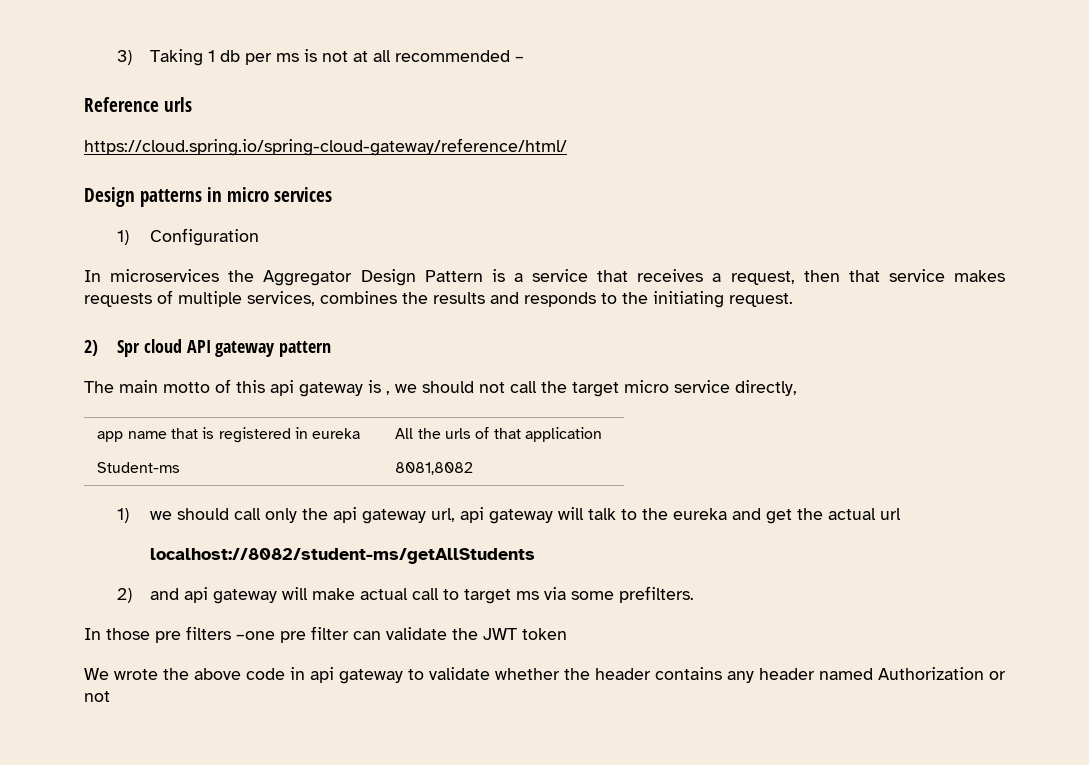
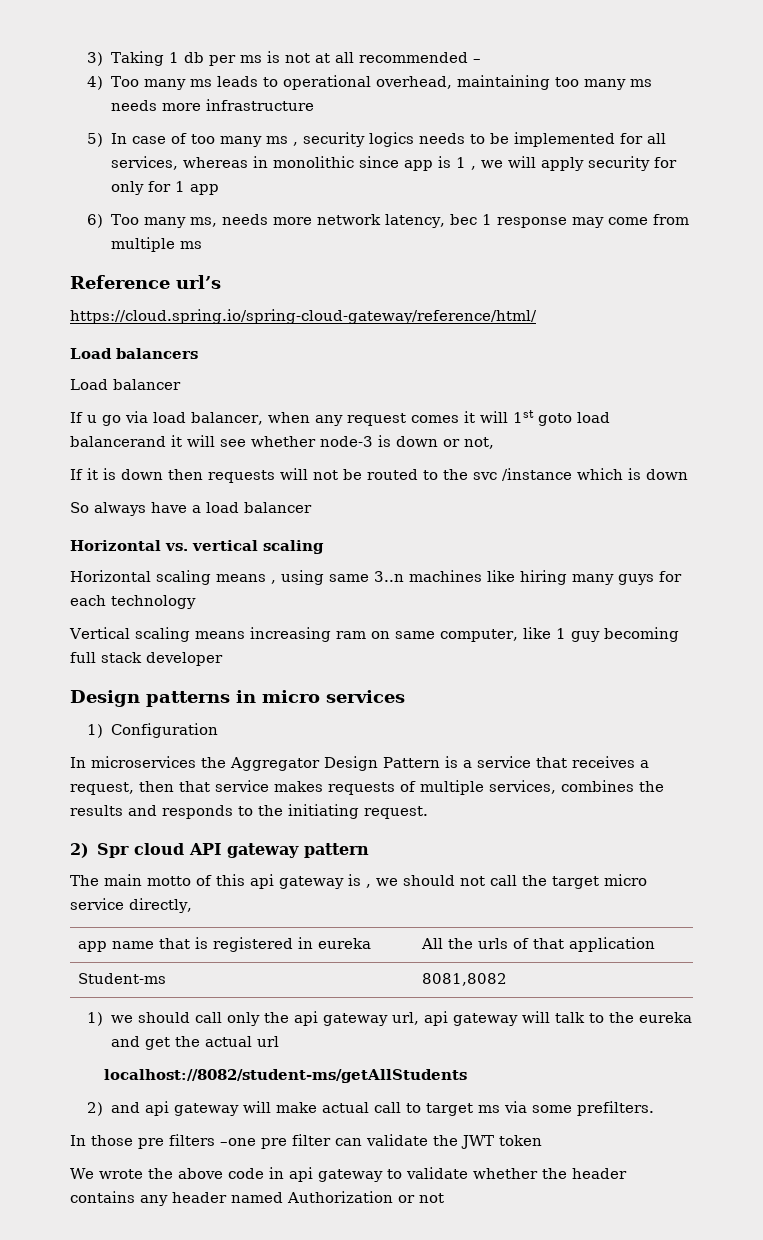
+ 4) Too many ms leads to operational overhead, maintaining too many ms needs more infrastructure
+ 5) In case of too many ms , security logics needs to be implemented for all services, whereas in monolithic since app is 1 , we will apply security for only for 1 app
+ 6) Too many ms, needs more network latency, bec 1 response may come from multiple ms
- Reference urls
+ Reference url’s
+ Load balancers
+ Load balancer
+ If u go via load balancer, when any request comes it will 1st goto load balancerand it will see whether node-3 is down or not,
+ If it is down then requests will not be routed to the svc /instance which is down
+ So always have a load balancer
+ Horizontal vs. vertical scaling
+ Horizontal scaling means , using same 3..n machines like hiring many guys for each technology
+ Vertical scaling means increasing ram on same computer, like 1 guy becoming full stack developer

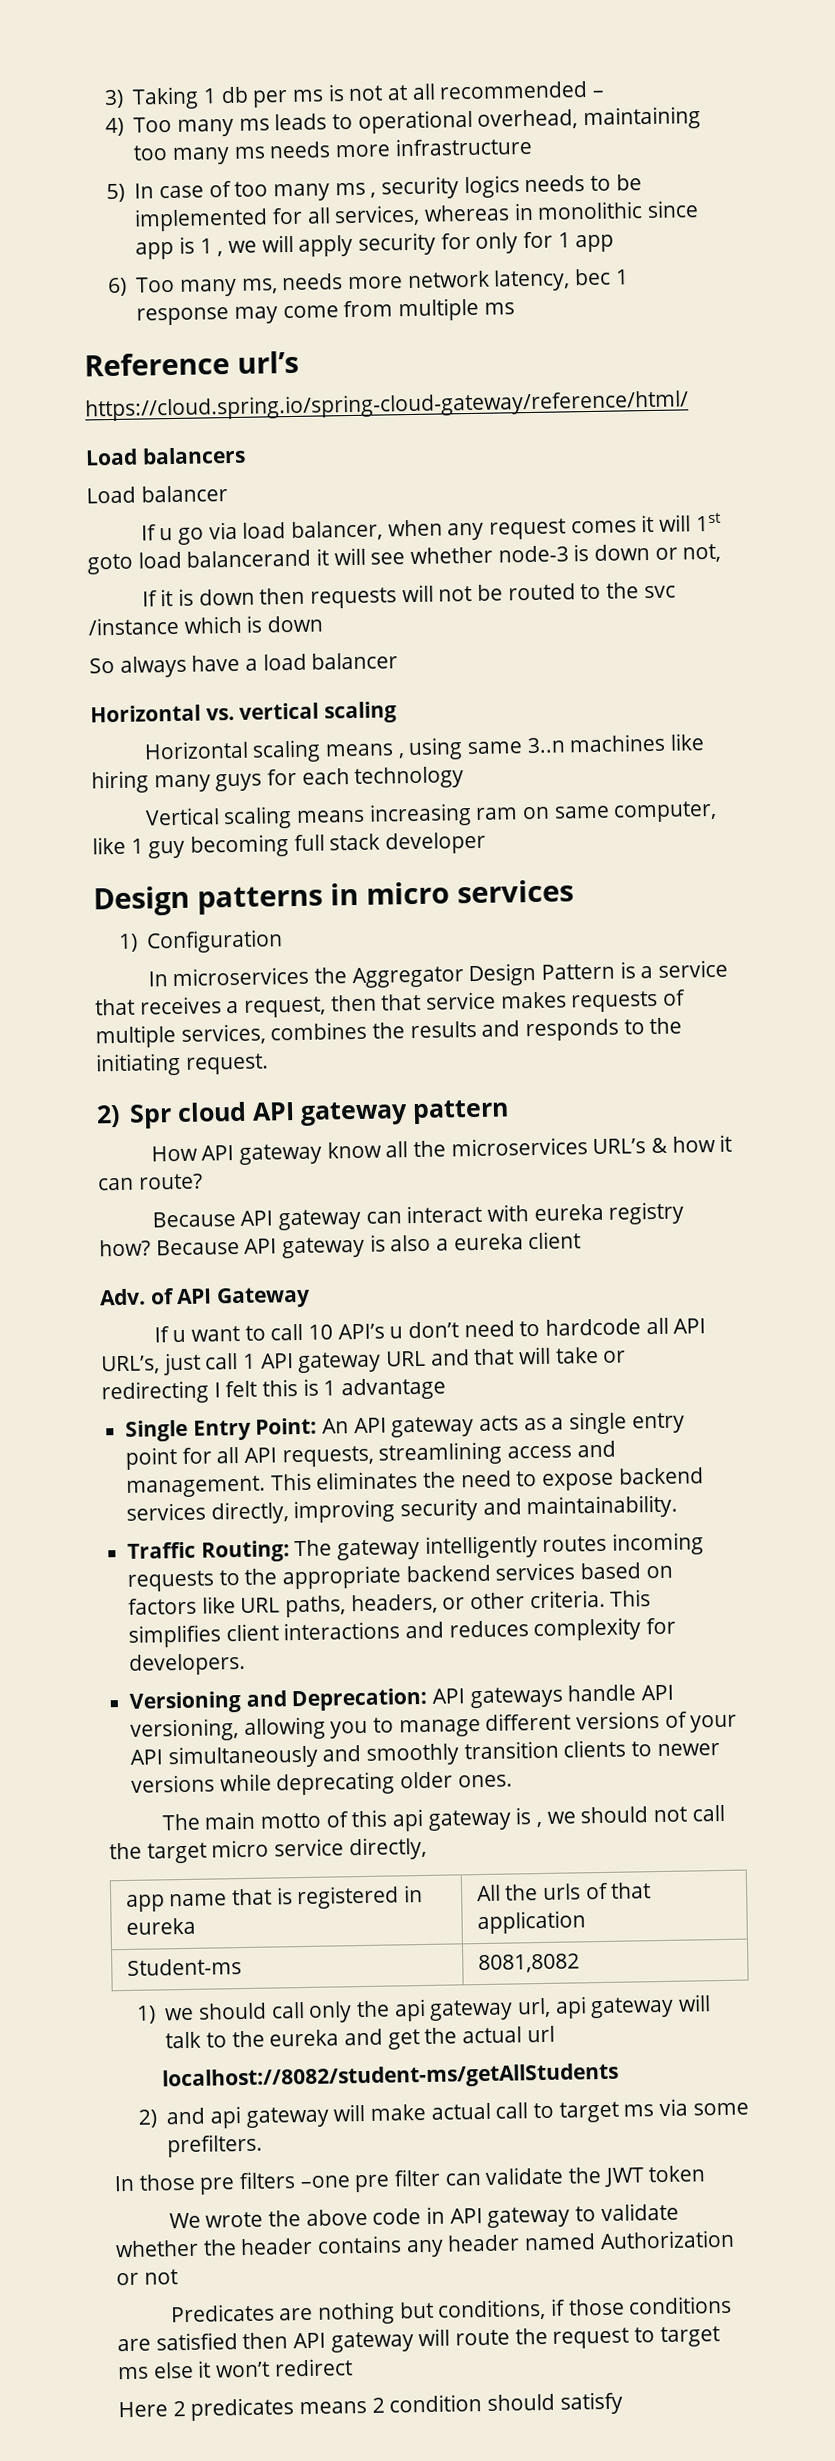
+ How API gateway know all the microservices URL’s & how it can route?
+ Because API gateway can interact with eureka registry how? Because API gateway is also a eureka client
+ Adv. of API Gateway
+ If u want to call 10 API’s u don’t need to hardcode all API URL’s, just call 1 API gateway URL and that will take or redirecting I felt this is 1 advantage
+ Single Entry Point: An API gateway acts as a single entry point for all API requests, streamlining access and management. This eliminates the need to expose backend services directly, improving security and maintainability.
+ Traffic Routing: The gateway intelligently routes incoming requests to the appropriate backend services based on factors like URL paths, headers, or other criteria. This simplifies client interactions and reduces complexity for developers.
+ Versioning and Deprecation: API gateways handle API versioning, allowing you to manage different versions of your API simultaneously and smoothly transition clients to newer versions while deprecating older ones.
- We wrote the above code in api gateway to validate whether the header contains any header named Authorization or not
+ We wrote the above code in API gateway to validate whether the header contains any header named Authorization or not
+ Predicates are nothing but conditions, if those conditions are satisfied then API gateway will route the request to target ms else it won’t redirect
+ Here 2 predicates means 2 condition should satisfy

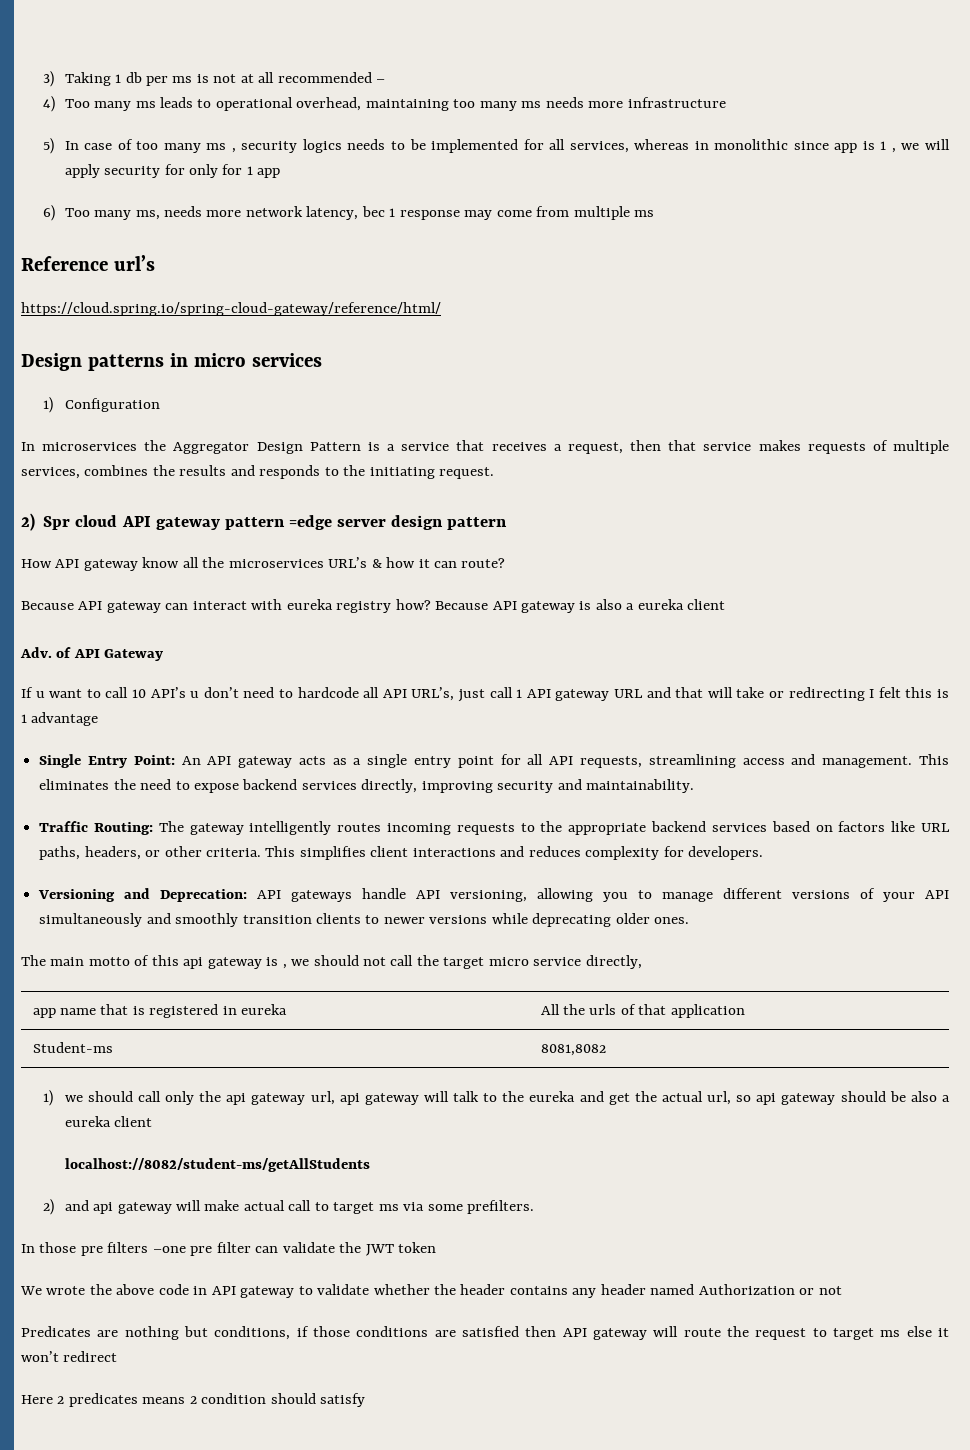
- Load balancers
- Load balancer
- If u go via load balancer, when any request comes it will 1st goto load balancerand it will see whether node-3 is down or not,
- If it is down then requests will not be routed to the svc /instance which is down
- So always have a load balancer
- Horizontal vs. vertical scaling
- Horizontal scaling means , using same 3..n machines like hiring many guys for each technology
- Vertical scaling means increasing ram on same computer, like 1 guy becoming full stack developer
- 2) Spr cloud API gateway pattern
+ 2) Spr cloud API gateway pattern =edge server design pattern
- 1) we should call only the api gateway url, api gateway will talk to the eureka and get the actual url
+ 1) we should call only the api gateway url, api gateway will talk to the eureka and get the actual url, so api gateway should be also a eureka client

